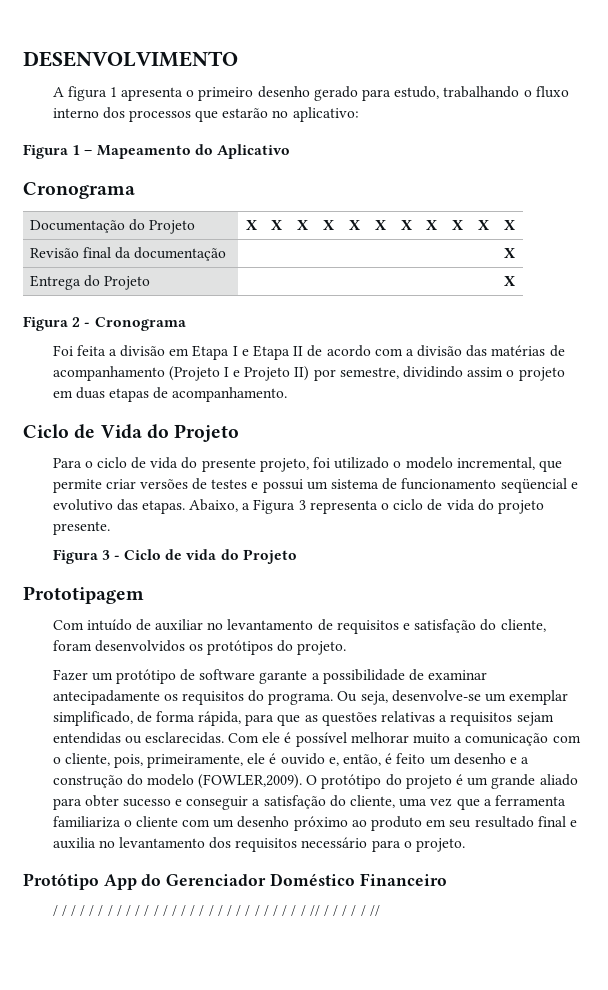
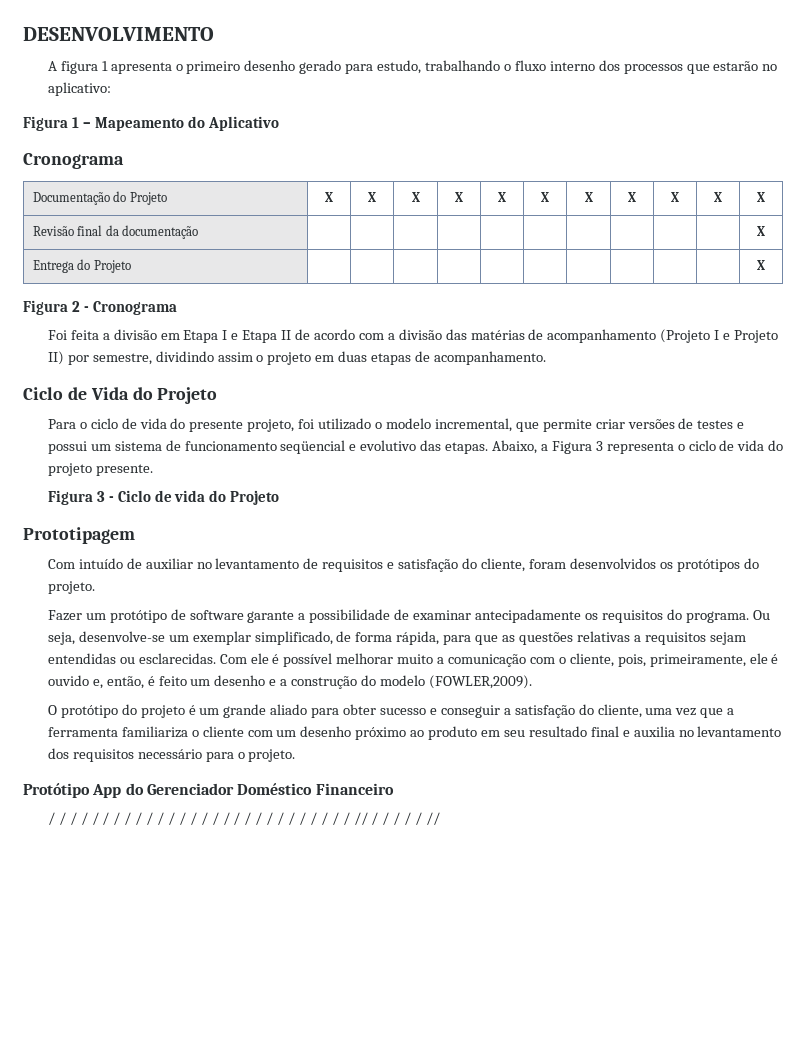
- Com ele é possível melhorar muito a comunicação com o cliente, pois, primeiramente, ele é ouvido e, então, é feito um desenho e a construção do modelo (FOWLER,2009). O protótipo do projeto é um grande aliado para obter sucesso e conseguir a satisfação do cliente, uma vez que a ferramenta familiariza o cliente com um desenho próximo ao produto em seu resultado final e auxilia no levantamento dos requisitos necessário para o projeto.
+ Com ele é possível melhorar muito a comunicação com o cliente, pois, primeiramente, ele é ouvido e, então, é feito um desenho e a construção do modelo (FOWLER,2009).
+ O protótipo do projeto é um grande aliado para obter sucesso e conseguir a satisfação do cliente, uma vez que a ferramenta familiariza o cliente com um desenho próximo ao produto em seu resultado final e auxilia no levantamento dos requisitos necessário para o projeto.

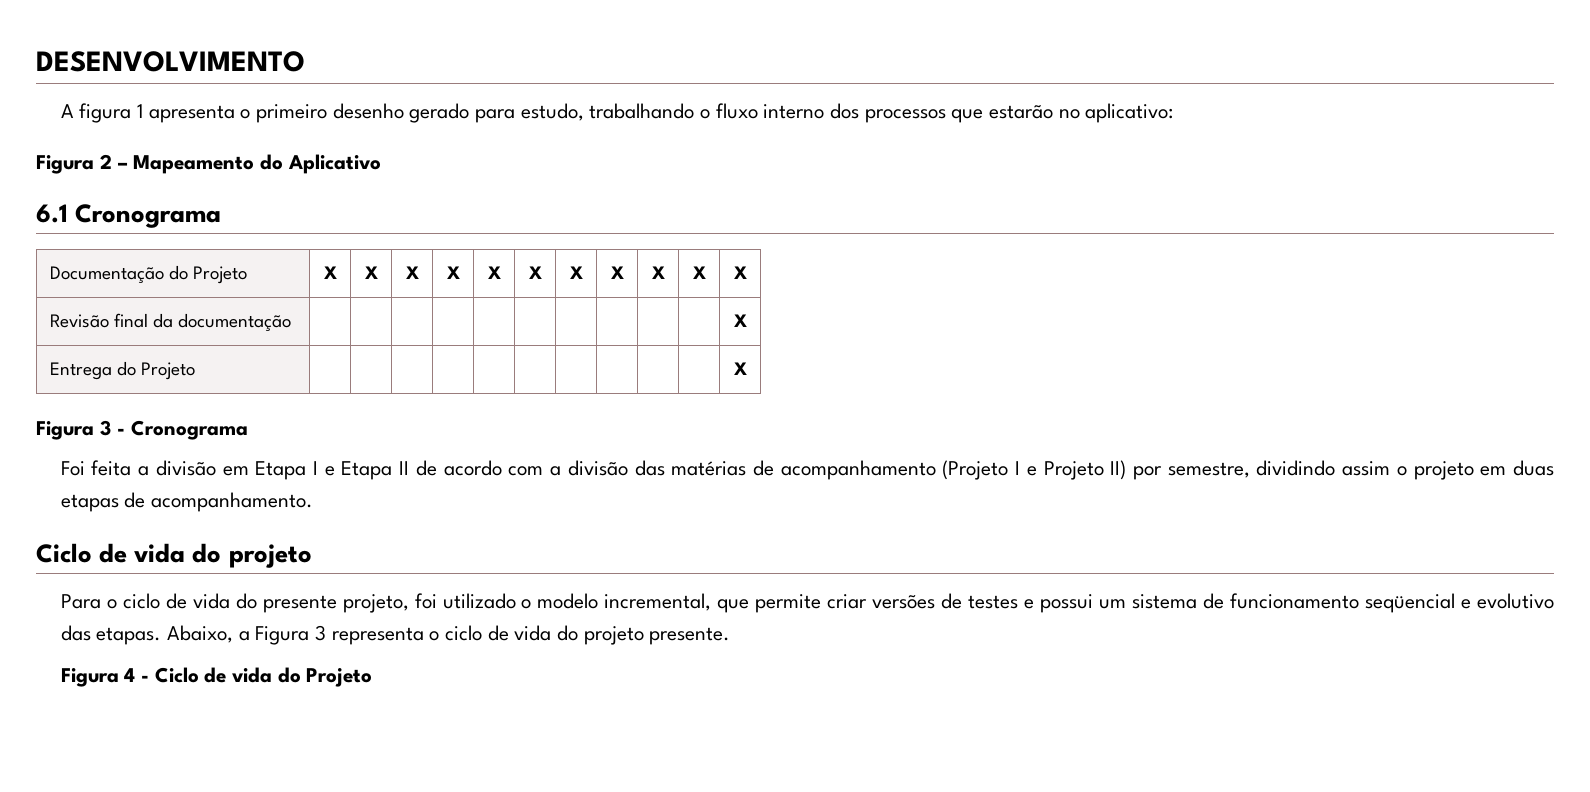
- Figura 1 – Mapeamento do Aplicativo
- Cronograma
+ Figura 2 – Mapeamento do Aplicativo
+ 6.1 Cronograma
- Figura 2 - Cronograma
+ Figura 3 - Cronograma
- Ciclo de Vida do Projeto
+ Ciclo de vida do projeto
- Figura 3 - Ciclo de vida do Projeto
+ Figura 4 - Ciclo de vida do Projeto
- Prototipagem
- Com intuído de auxiliar no levantamento de requisitos e satisfação do cliente, foram desenvolvidos os protótipos do projeto.
- Fazer um protótipo de software garante a possibilidade de examinar antecipadamente os requisitos do programa. Ou seja, desenvolve-se um exemplar simplificado, de forma rápida, para que as questões relativas a requisitos sejam entendidas ou esclarecidas. Com ele é possível melhorar muito a comunicação com o cliente, pois, primeiramente, ele é ouvido e, então, é feito um desenho e a construção do modelo (FOWLER,2009).
- O protótipo do projeto é um grande aliado para obter sucesso e conseguir a satisfação do cliente, uma vez que a ferramenta familiariza o cliente com um desenho próximo ao produto em seu resultado final e auxilia no levantamento dos requisitos necessário para o projeto.
- Protótipo App do Gerenciador Doméstico Financeiro
- / / / / / / / / / / / / / / / / / / / / / / / / / / / / // / / / / / //

